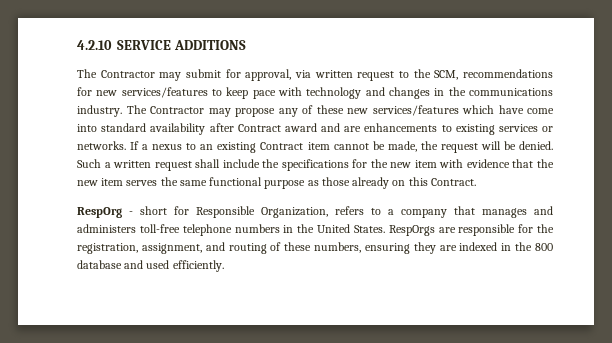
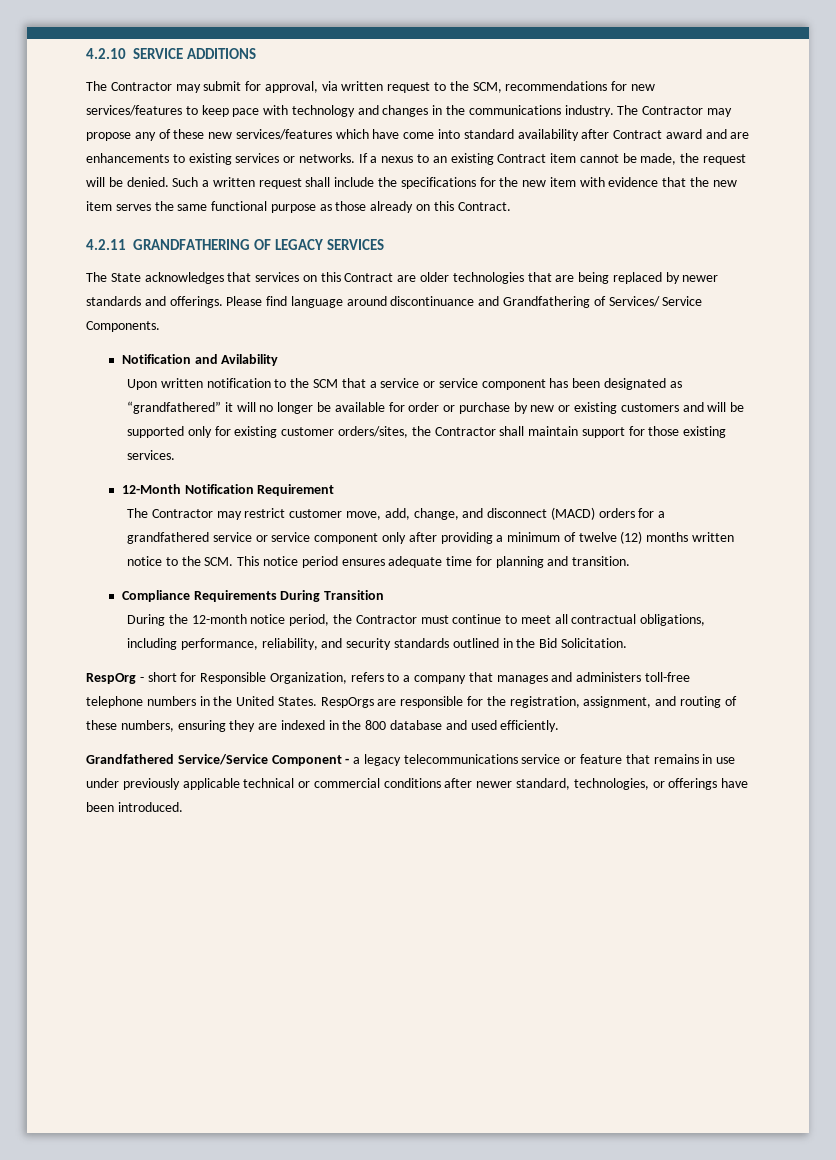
+ 4.2.11 GRANDFATHERING OF LEGACY SERVICES
+ The State acknowledges that services on this Contract are older technologies that are being replaced by newer standards and offerings. Please find language around discontinuance and Grandfathering of Services/ Service Components.
+ Notification and Avilability
+ Upon written notification to the SCM that a service or service component has been designated as “grandfathered” it will no longer be available for order or purchase by new or existing customers and will be supported only for existing customer orders/sites, the Contractor shall maintain support for those existing services.
+ 12-Month Notification Requirement
+ The Contractor may restrict customer move, add, change, and disconnect (MACD) orders for a grandfathered service or service component only after providing a minimum of twelve (12) months written notice to the SCM. This notice period ensures adequate time for planning and transition.
+ Compliance Requirements During Transition
+ During the 12-month notice period, the Contractor must continue to meet all contractual obligations, including performance, reliability, and security standards outlined in the Bid Solicitation.
+ Grandfathered Service/Service Component - a legacy telecommunications service or feature that remains in use under previously applicable technical or commercial conditions after newer standard, technologies, or offerings have been introduced.

